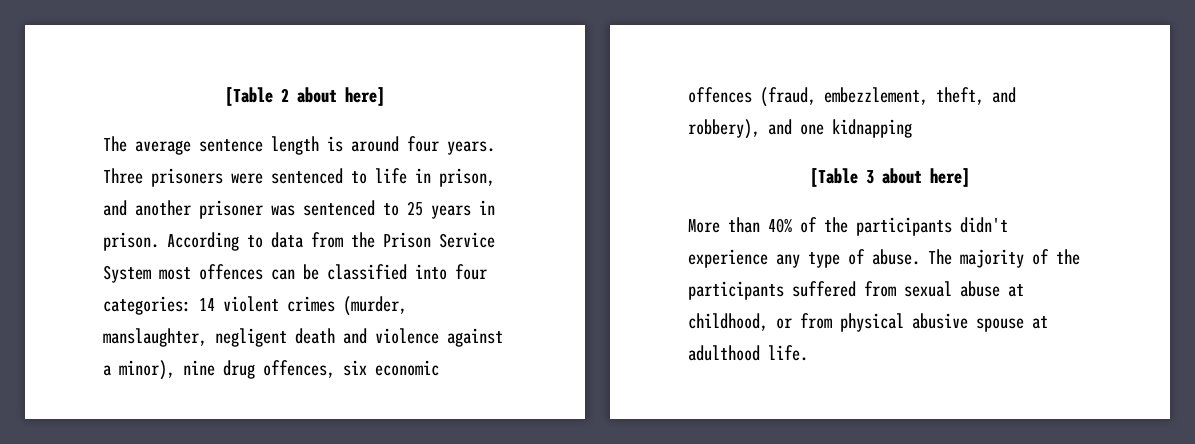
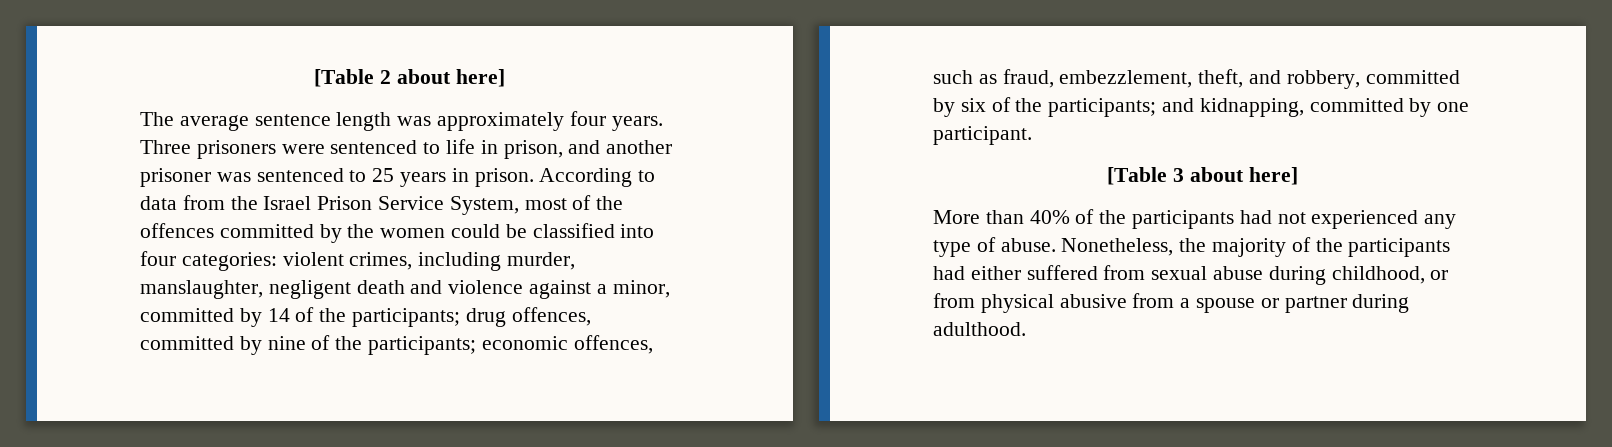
- The average sentence length is around four years.
+ The average sentence length was approximately four years.
- According to data from the Prison Service System most offences can be classified into four categories: 14 violent crimes (murder, manslaughter, negligent death and violence against a minor), nine drug offences, six economic offences (fraud, embezzlement, theft, and robbery), and one kidnapping
+ According to data from the Israel Prison Service System, most of the offences committed by the women could be classified into four categories: violent crimes, including murder, manslaughter, negligent death and violence against a minor, committed by 14 of the participants; drug offences, committed by nine of the participants; economic offences, such as fraud, embezzlement, theft, and robbery, committed by six of the participants; and kidnapping, committed by one participant.
- More than 40% of the participants didn't experience any type of abuse.
+ More than 40% of the participants had not experienced any type of abuse.
- The majority of the participants suffered from sexual abuse at childhood, or from physical abusive spouse at adulthood life.
+ Nonetheless, the majority of the participants had either suffered from sexual abuse during childhood, or from physical abusive from a spouse or partner during adulthood.

